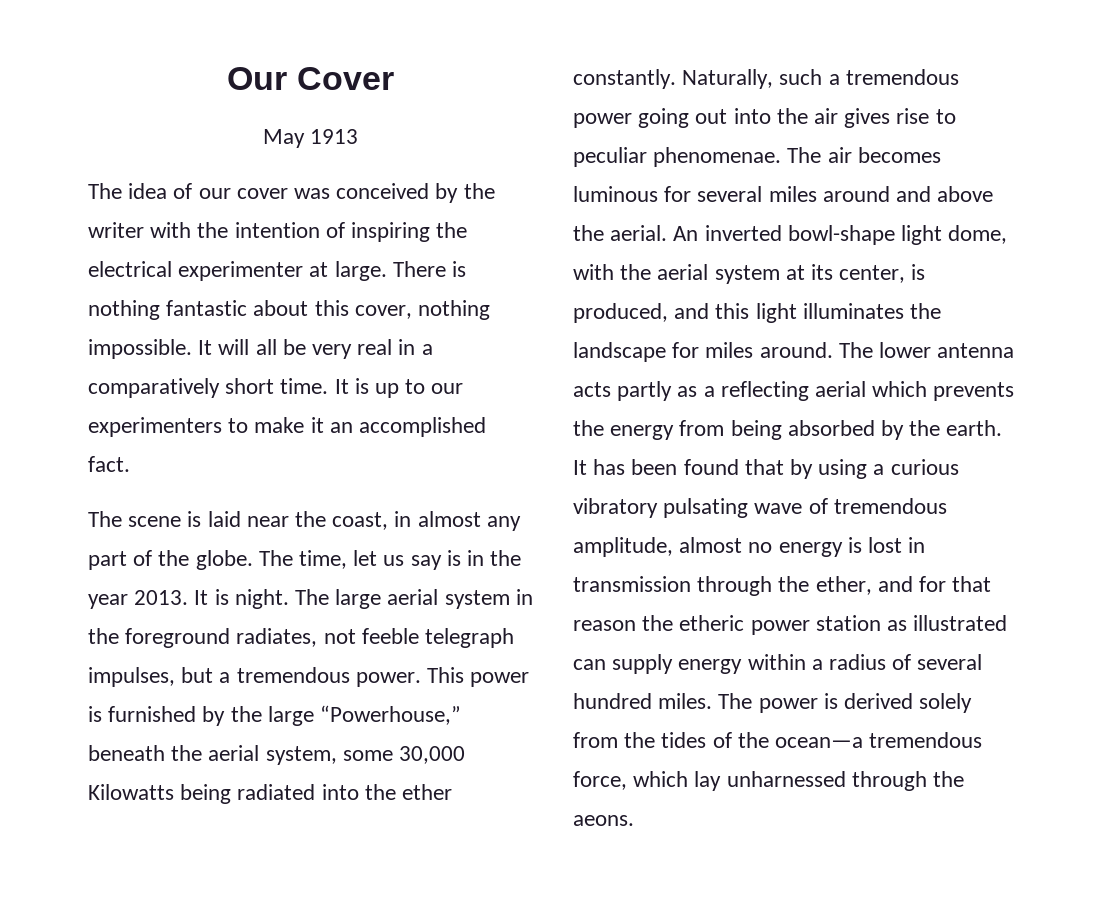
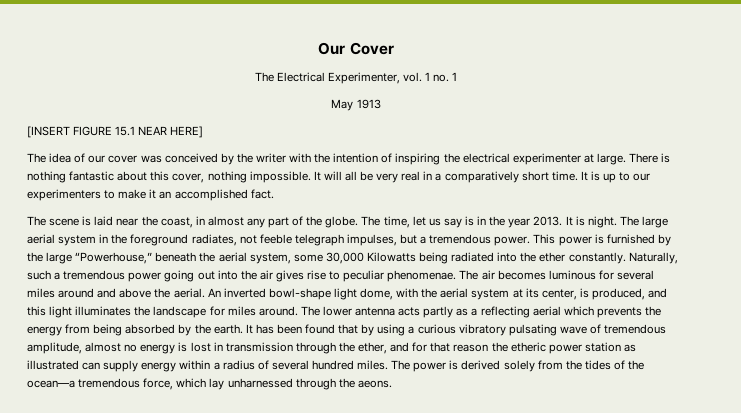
+ The Electrical Experimenter, vol. 1 no. 1
  May 1913
+ [INSERT FIGURE 15.1 NEAR HERE]

